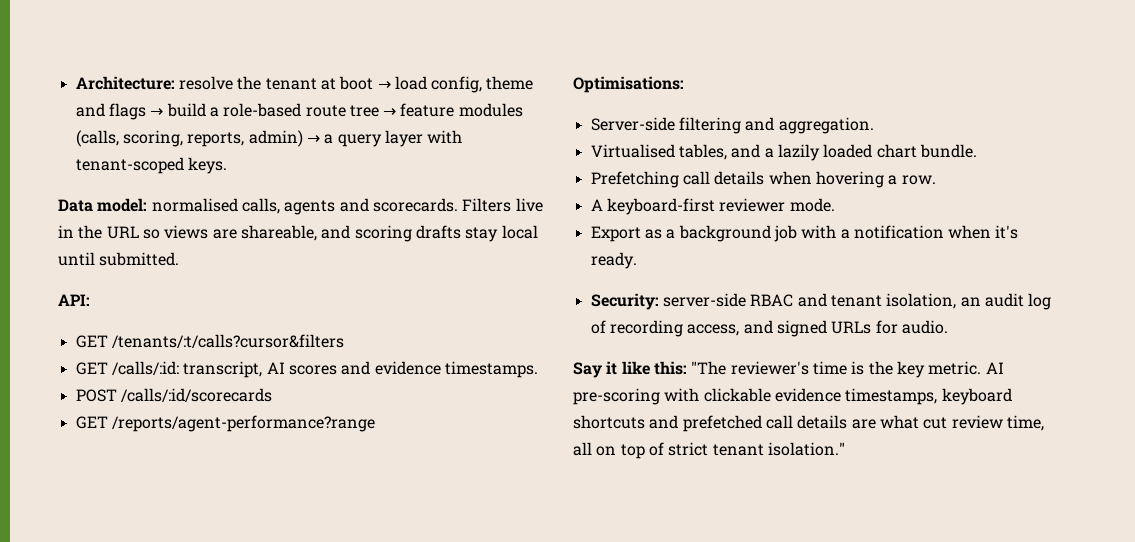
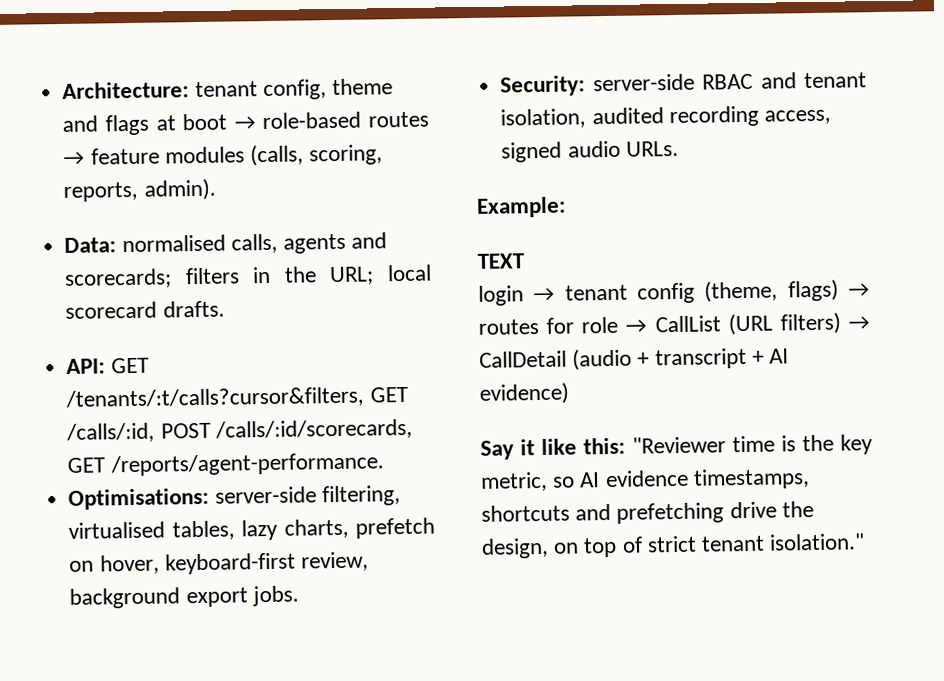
- Architecture: resolve the tenant at boot → load config, theme and flags → build a role-based route tree → feature modules (calls, scoring, reports, admin) → a query layer with tenant-scoped keys.
- Data model: normalised calls, agents and scorecards. Filters live in the URL so views are shareable, and scoring drafts stay local until submitted.
- API:
- GET /tenants/:t/calls?cursor&filters
- GET /calls/:id: transcript, AI scores and evidence timestamps.
- POST /calls/:id/scorecards
- GET /reports/agent-performance?range
- Optimisations:
- Server-side filtering and aggregation.
- Virtualised tables, and a lazily loaded chart bundle.
- Prefetching call details when hovering a row.
- A keyboard-first reviewer mode.
- Export as a background job with a notification when it's ready.
+ Architecture: tenant config, theme and flags at boot → role-based routes → feature modules (calls, scoring, reports, admin).
+ Data: normalised calls, agents and scorecards; filters in the URL; local scorecard drafts.
+ API: GET /tenants/:t/calls?cursor&filters, GET /calls/:id, POST /calls/:id/scorecards, GET /reports/agent-performance.
+ Optimisations: server-side filtering, virtualised tables, lazy charts, prefetch on hover, keyboard-first review, background export jobs.
- Security: server-side RBAC and tenant isolation, an audit log of recording access, and signed URLs for audio.
+ Security: server-side RBAC and tenant isolation, audited recording access, signed audio URLs.
+ Example:
+ TEXT
+ login → tenant config (theme, flags) → routes for role → CallList (URL filters) → CallDetail (audio + transcript + AI evidence)
- Say it like this: "The reviewer's time is the key metric. AI pre-scoring with clickable evidence timestamps, keyboard shortcuts and prefetched call details are what cut review time, all on top of strict tenant isolation."
+ Say it like this: "Reviewer time is the key metric, so AI evidence timestamps, shortcuts and prefetching drive the design, on top of strict tenant isolation."

